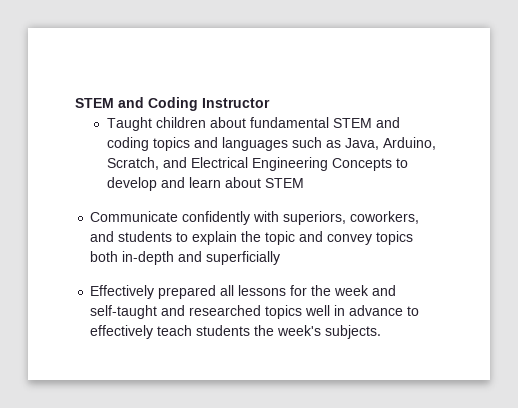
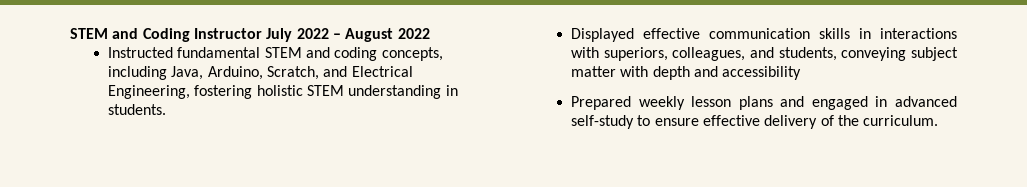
- STEM and Coding Instructor
- Taught children about fundamental STEM and coding topics and languages such as Java, Arduino, Scratch, and Electrical Engineering Concepts to develop and learn about STEM
- Communicate confidently with superiors, coworkers, and students to explain the topic and convey topics both in-depth and superficially
- Effectively prepared all lessons for the week and self-taught and researched topics well in advance to effectively teach students the week's subjects.
+ STEM and Coding Instructor July 2022 – August 2022
+ Instructed fundamental STEM and coding concepts, including Java, Arduino, Scratch, and Electrical Engineering, fostering holistic STEM understanding in students.
+ Displayed effective communication skills in interactions with superiors, colleagues, and students, conveying subject matter with depth and accessibility
+ Prepared weekly lesson plans and engaged in advanced self-study to ensure effective delivery of the curriculum.

